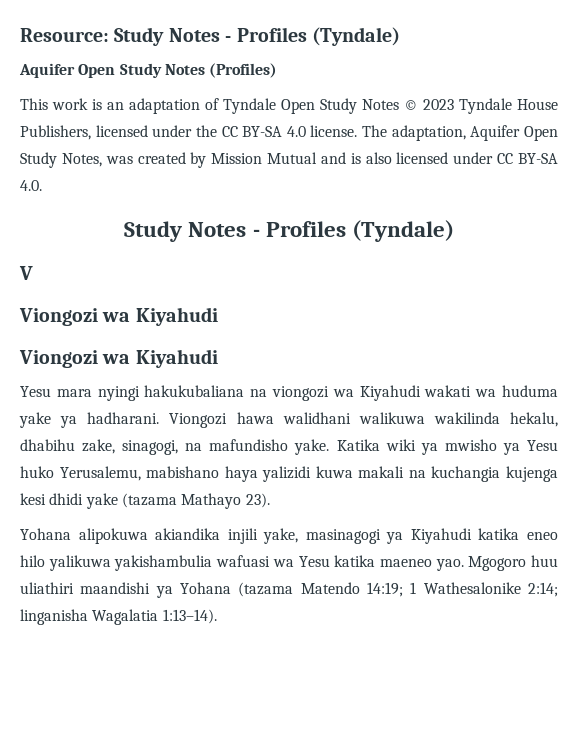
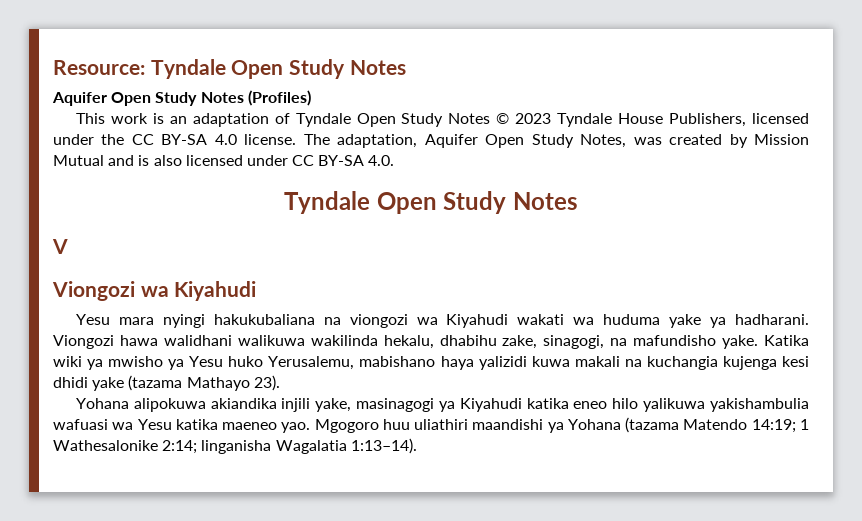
- Resource: Study Notes - Profiles (Tyndale)
+ Resource: Tyndale Open Study Notes
  The adaptation, Aquifer Open Study Notes, was created by Mission Mutual and is also licensed under CC BY-SA 4.0.
- Study Notes - Profiles (Tyndale)
+ Tyndale Open Study Notes
  V
- Viongozi wa Kiyahudi

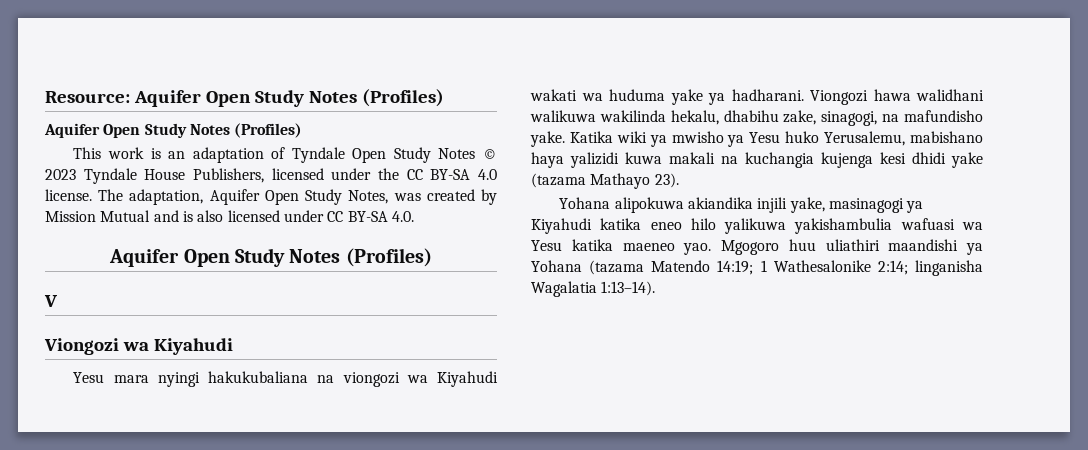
- Resource: Tyndale Open Study Notes
+ Resource: Aquifer Open Study Notes (Profiles)
  The adaptation, Aquifer Open Study Notes, was created by Mission Mutual and is also licensed under CC BY-SA 4.0.
- Tyndale Open Study Notes
+ Aquifer Open Study Notes (Profiles)

